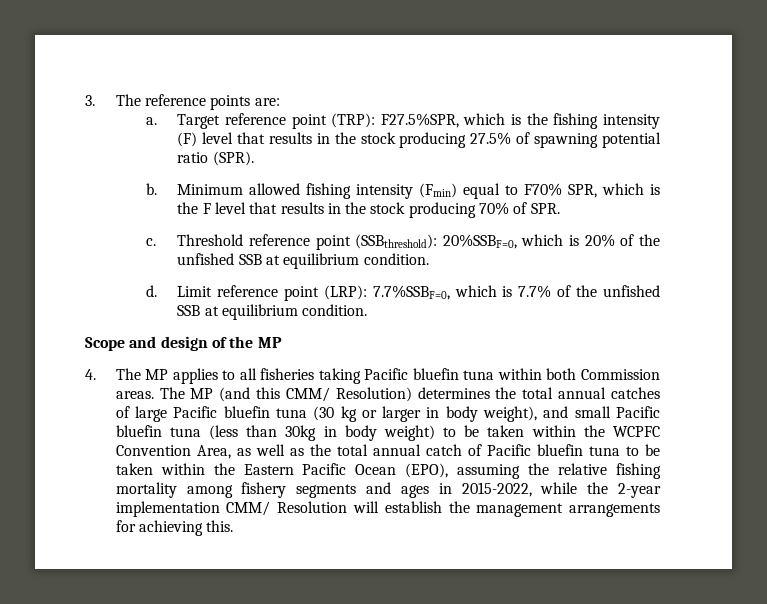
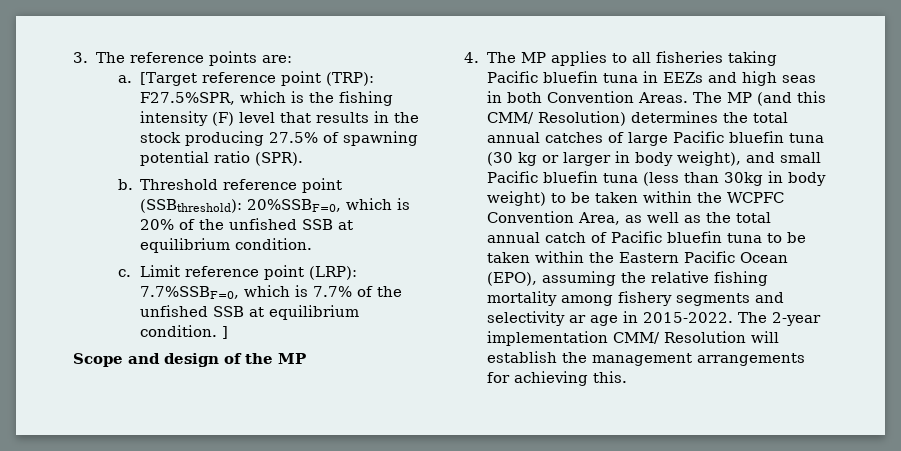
- Target reference point (TRP): F27.5%SPR, which is the fishing intensity (F) level that results in the stock producing 27.5% of spawning potential ratio (SPR).
+ [Target reference point (TRP): F27.5%SPR, which is the fishing intensity (F) level that results in the stock producing 27.5% of spawning potential ratio (SPR).
- Minimum allowed fishing intensity (Fmin) equal to F70% SPR, which is the F level that results in the stock producing 70% of SPR.
- c.
- d.
+ c.
- Limit reference point (LRP): 7.7%SSBF=0, which is 7.7% of the unfished SSB at equilibrium condition.
+ Limit reference point (LRP): 7.7%SSBF=0, which is 7.7% of the unfished SSB at equilibrium condition. ]
- 4. The MP applies to all fisheries taking Pacific bluefin tuna within both Commission areas.
+ 4. The MP applies to all fisheries taking Pacific bluefin tuna in EEZs and high seas in both Convention Areas.
- The MP (and this CMM/ Resolution) determines the total annual catches of large Pacific bluefin tuna (30 kg or larger in body weight), and small Pacific bluefin tuna (less than 30kg in body weight) to be taken within the WCPFC Convention Area, as well as the total annual catch of Pacific bluefin tuna to be taken within the Eastern Pacific Ocean (EPO), assuming the relative fishing mortality among fishery segments and ages in 2015-2022, while the 2-year implementation CMM/ Resolution will establish the management arrangements for achieving this.
+ The MP (and this CMM/ Resolution) determines the total annual catches of large Pacific bluefin tuna (30 kg or larger in body weight), and small Pacific bluefin tuna (less than 30kg in body weight) to be taken within the WCPFC Convention Area, as well as the total annual catch of Pacific bluefin tuna to be taken within the Eastern Pacific Ocean (EPO), assuming the relative fishing mortality among fishery segments and selectivity ar age in 2015-2022. The 2-year implementation CMM/ Resolution will establish the management arrangements for achieving this.

